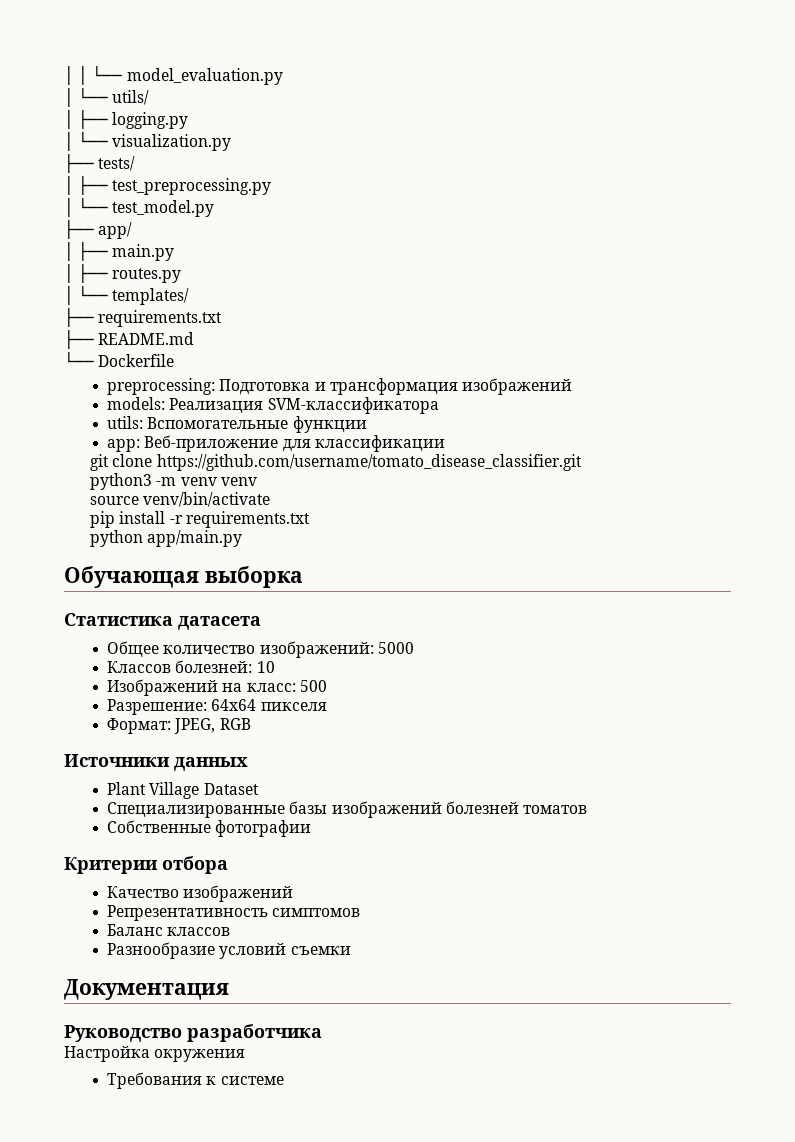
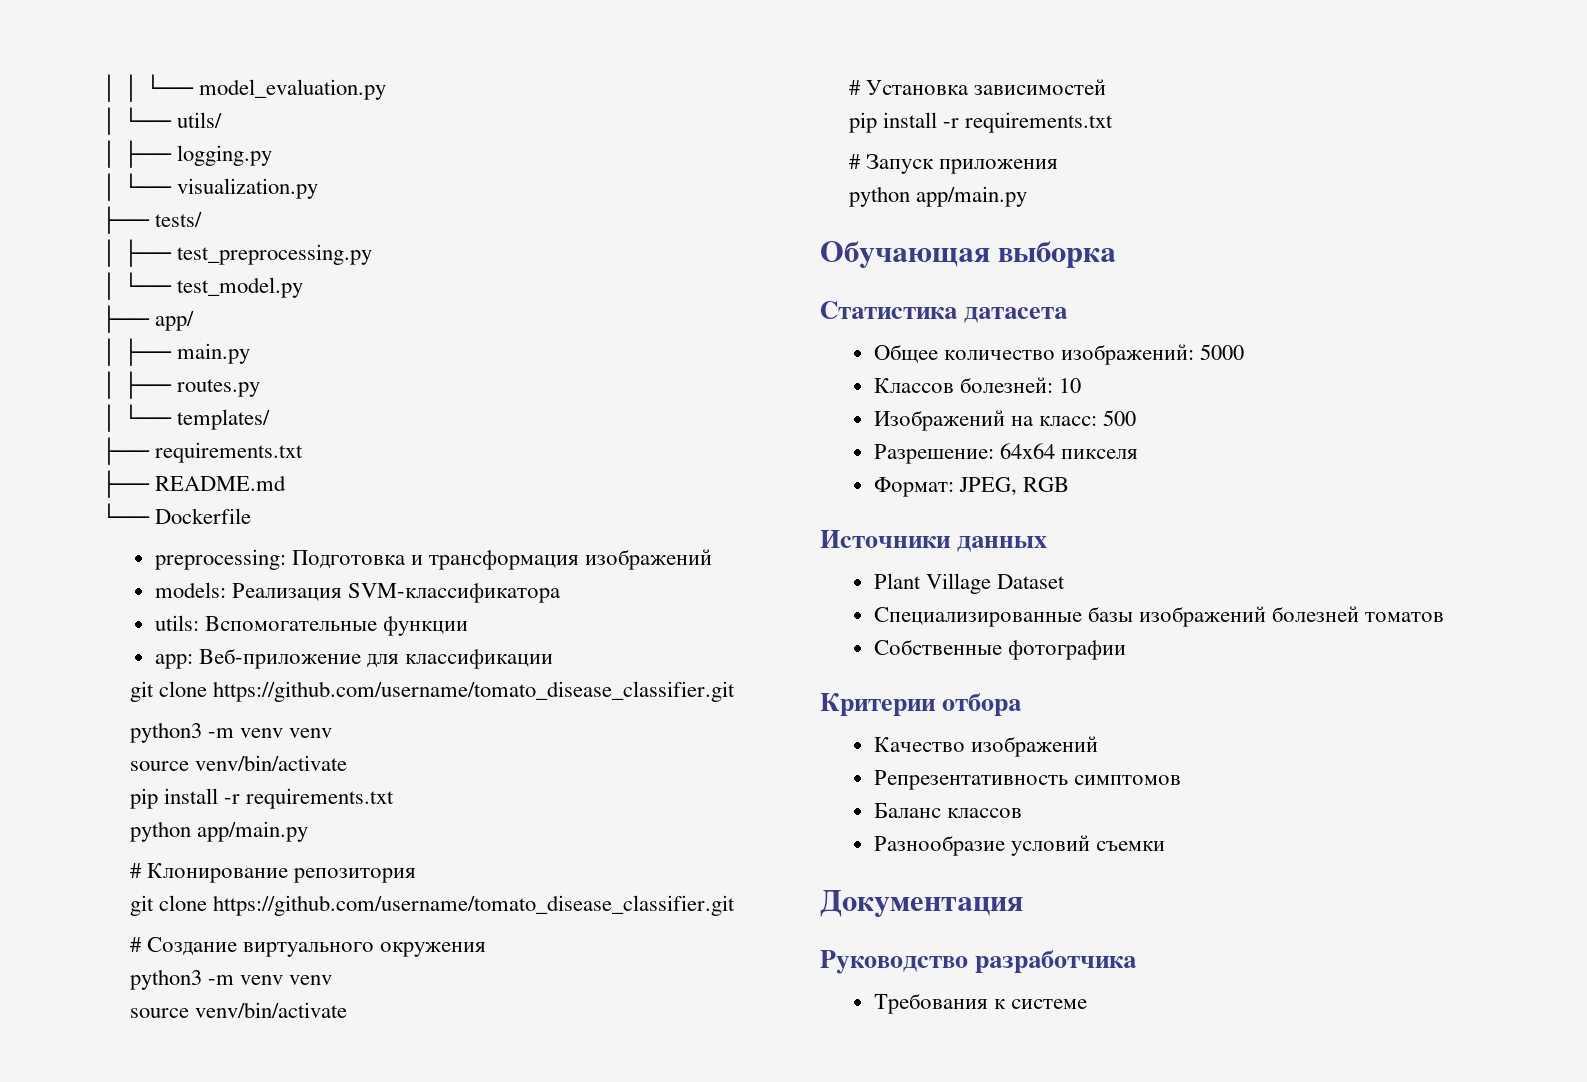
+ # Клонирование репозитория
+ git clone https://github.com/username/tomato_disease_classifier.git
+ # Создание виртуального окружения
+ python3 -m venv venv
+ source venv/bin/activate
+ # Установка зависимостей
+ pip install -r requirements.txt
+ # Запуск приложения
+ python app/main.py
- Настройка окружения

